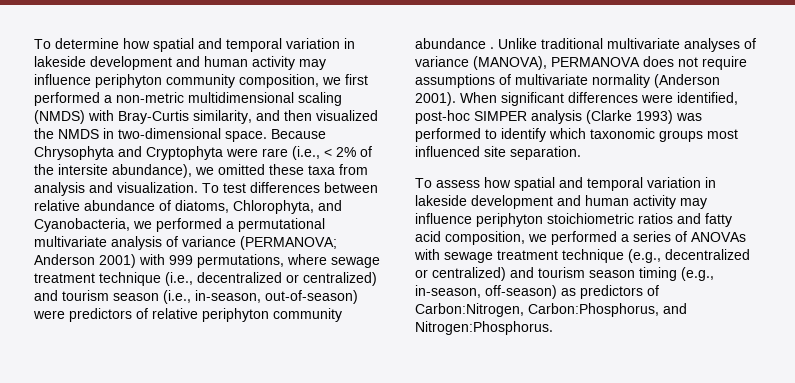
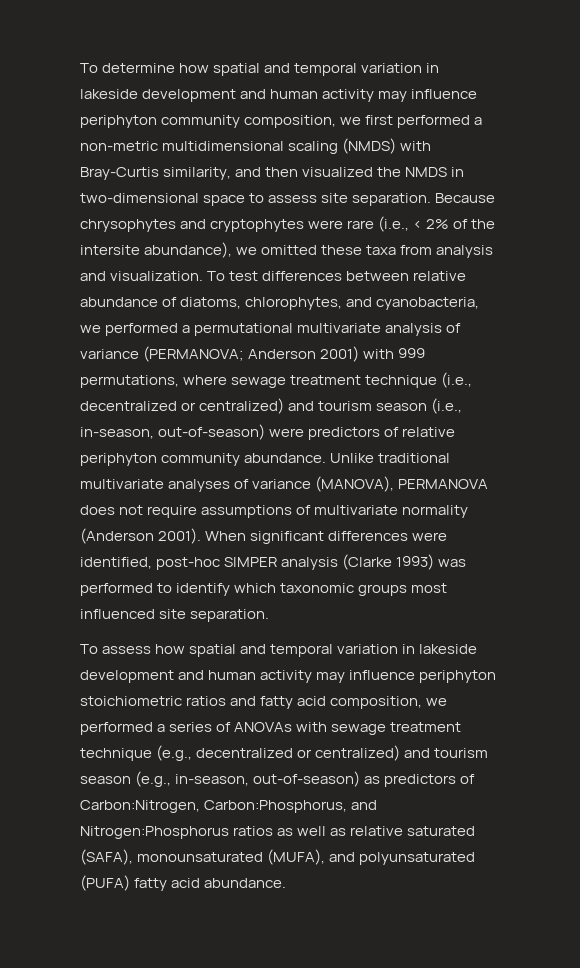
- To determine how spatial and temporal variation in lakeside development and human activity may influence periphyton community composition, we first performed a non-metric multidimensional scaling (NMDS) with Bray-Curtis similarity, and then visualized the NMDS in two-dimensional space. Because Chrysophyta and Cryptophyta were rare (i.e., < 2% of the intersite abundance), we omitted these taxa from analysis and visualization.
+ To determine how spatial and temporal variation in lakeside development and human activity may influence periphyton community composition, we first performed a non-metric multidimensional scaling (NMDS) with Bray-Curtis similarity, and then visualized the NMDS in two-dimensional space to assess site separation. Because chrysophytes and cryptophytes were rare (i.e., < 2% of the intersite abundance), we omitted these taxa from analysis and visualization.
- To test differences between relative abundance of diatoms, Chlorophyta, and Cyanobacteria, we performed a permutational multivariate analysis of variance (PERMANOVA; Anderson 2001) with 999 permutations, where sewage treatment technique (i.e., decentralized or centralized) and tourism season (i.e., in-season, out-of-season) were predictors of relative periphyton community abundance .
+ To test differences between relative abundance of diatoms, chlorophytes, and cyanobacteria, we performed a permutational multivariate analysis of variance (PERMANOVA; Anderson 2001) with 999 permutations, where sewage treatment technique (i.e., decentralized or centralized) and tourism season (i.e., in-season, out-of-season) were predictors of relative periphyton community abundance.
- To assess how spatial and temporal variation in lakeside development and human activity may influence periphyton stoichiometric ratios and fatty acid composition, we performed a series of ANOVAs with sewage treatment technique (e.g., decentralized or centralized) and tourism season timing (e.g., in-season, off-season) as predictors of Carbon:Nitrogen, Carbon:Phosphorus, and Nitrogen:Phosphorus.
+ To assess how spatial and temporal variation in lakeside development and human activity may influence periphyton stoichiometric ratios and fatty acid composition, we performed a series of ANOVAs with sewage treatment technique (e.g., decentralized or centralized) and tourism season (e.g., in-season, out-of-season) as predictors of Carbon:Nitrogen, Carbon:Phosphorus, and Nitrogen:Phosphorus ratios as well as relative saturated (SAFA), monounsaturated (MUFA), and polyunsaturated (PUFA) fatty acid abundance.

